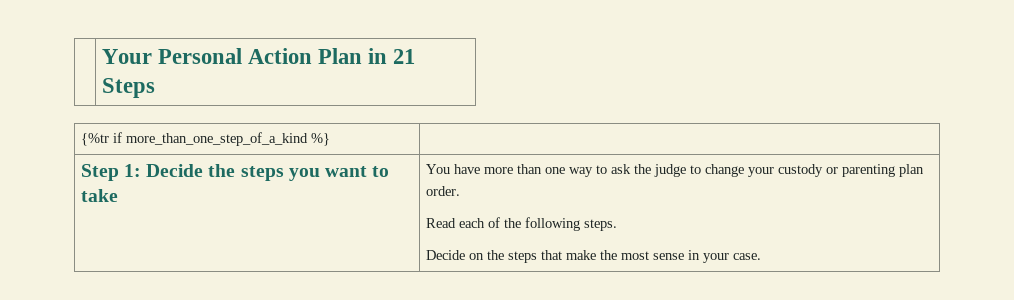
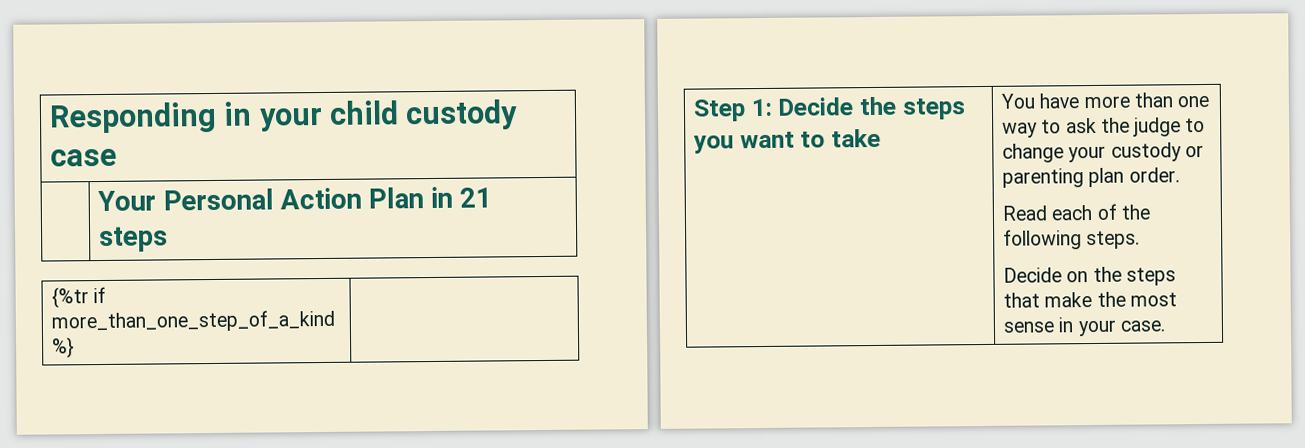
+ Responding in your child custody case
- | Your Personal Action Plan in 21 Steps
+ | Your Personal Action Plan in 21 steps

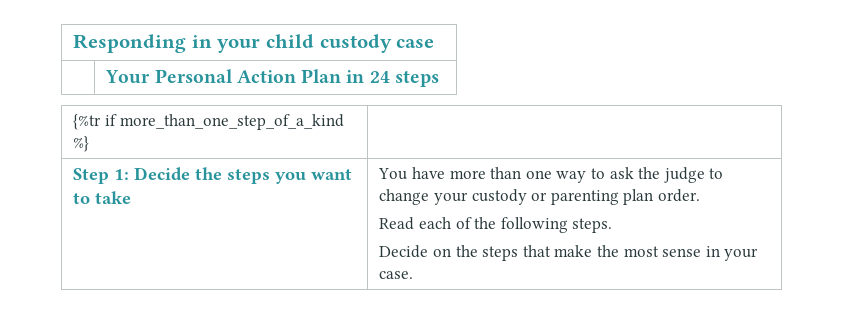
- | Your Personal Action Plan in 21 steps
+ | Your Personal Action Plan in 24 steps

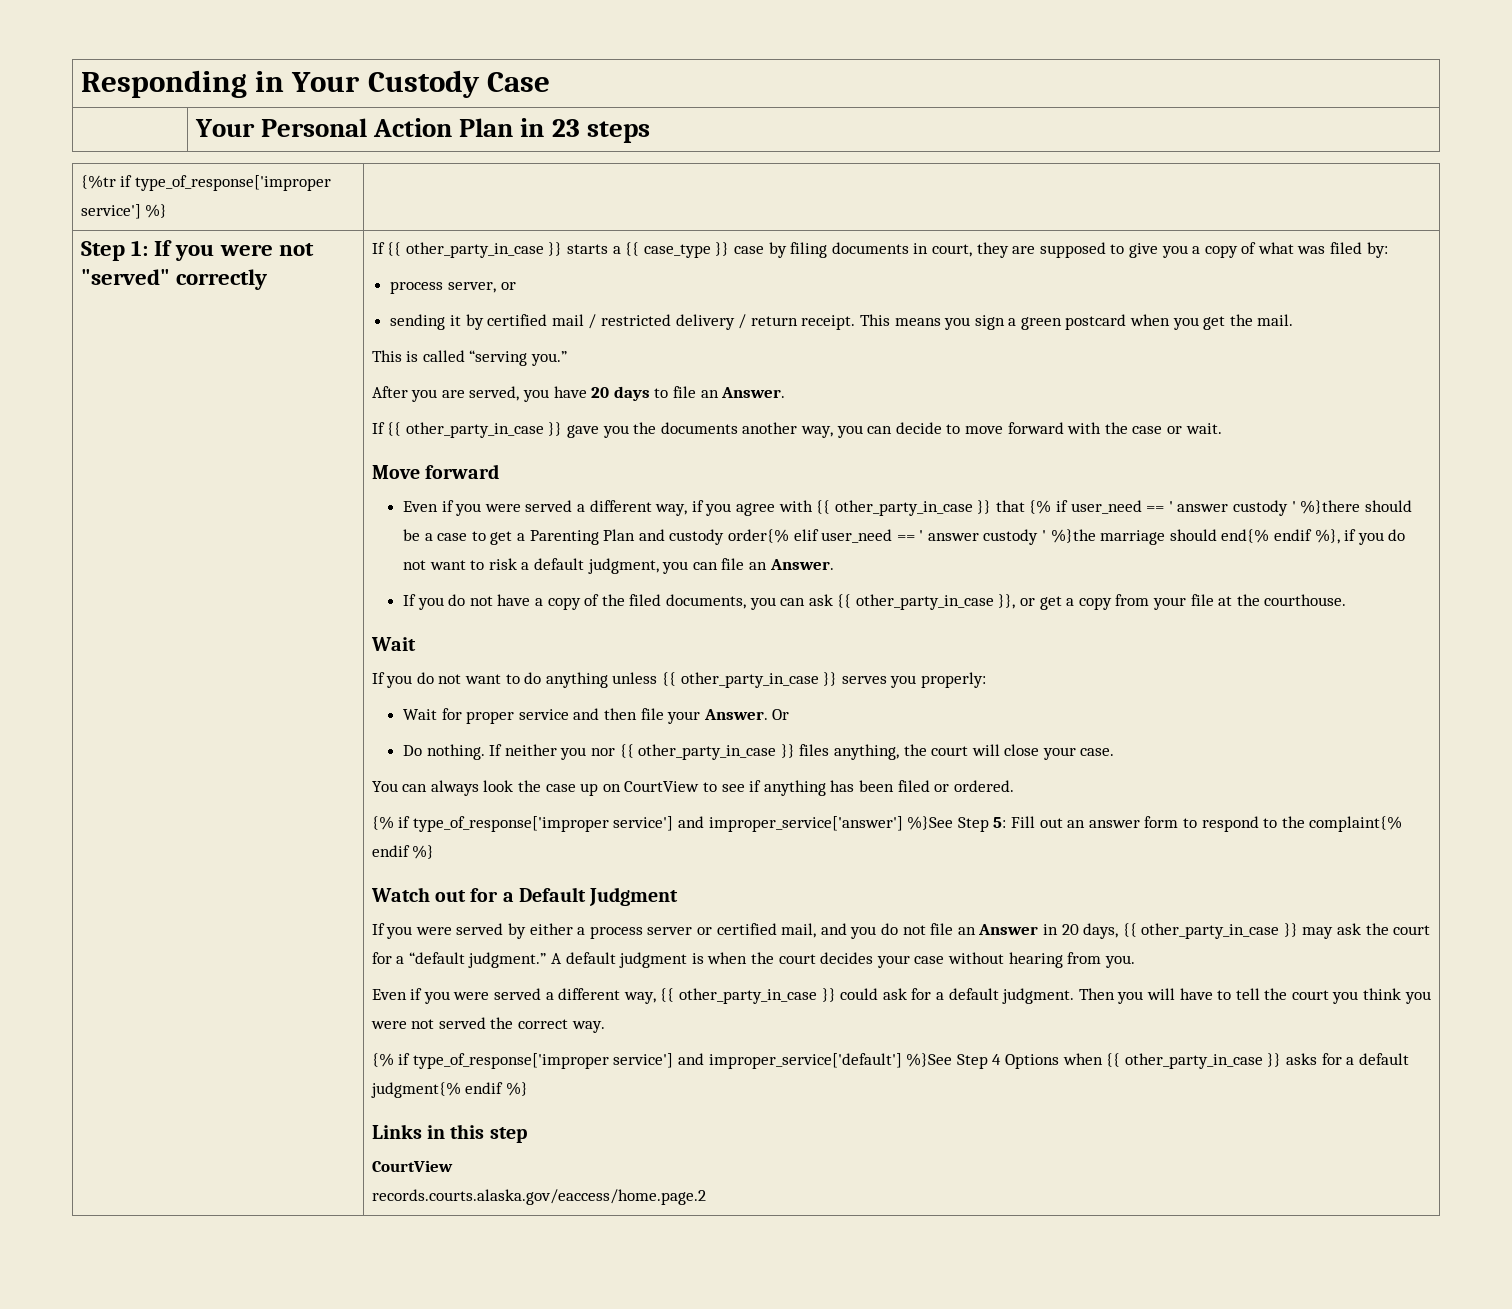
- Responding in your child custody case
+ Responding in Your Custody Case
- | Your Personal Action Plan in 24 steps
+ | Your Personal Action Plan in 23 steps
- {%tr if more_than_one_step_of_a_kind %} |
+ {%tr if type_of_response['improper service'] %} |
- Step 1: Decide the steps you want to take | You have more than one way to ask the judge to change your custody or parenting plan order.
- Read each of the following steps.
- Decide on the steps that make the most sense in your case.
+ Step 1: If you were not "served" correctly | If {{ other_party_in_case }} starts a {{ case_type }} case by filing documents in court, they are supposed to give you a copy of what was filed by:
+ process server, or
+ sending it by certified mail / restricted delivery / return receipt. This means you sign a green postcard when you get the mail.
+ This is called “serving you.”
+ After you are served, you have 20 days to file an Answer.
+ If {{ other_party_in_case }} gave you the documents another way, you can decide to move forward with the case or wait.
+ Move forward
+ Even if you were served a different way, if you agree with {{ other_party_in_case }} that {% if user_need == ' answer custody ' %}there should be a case to get a Parenting Plan and custody order{% elif user_need == ' answer custody ' %}the marriage should end{% endif %}, if you do not want to risk a default judgment, you can file an Answer.
+ If you do not have a copy of the filed documents, you can ask {{ other_party_in_case }}, or get a copy from your file at the courthouse.
+ Wait
+ If you do not want to do anything unless {{ other_party_in_case }} serves you properly:
+ Wait for proper service and then file your Answer. Or
+ Do nothing. If neither you nor {{ other_party_in_case }} files anything, the court will close your case.
+ You can always look the case up on CourtView to see if anything has been filed or ordered.
+ {% if type_of_response['improper service'] and improper_service['answer'] %}See Step 5: Fill out an answer form to respond to the complaint{% endif %}
+ Watch out for a Default Judgment
+ If you were served by either a process server or certified mail, and you do not file an Answer in 20 days, {{ other_party_in_case }} may ask the court for a “default judgment.” A default judgment is when the court decides your case without hearing from you.
+ Even if you were served a different way, {{ other_party_in_case }} could ask for a default judgment. Then you will have to tell the court you think you were not served the correct way.
+ {% if type_of_response['improper service'] and improper_service['default'] %}See Step 4 Options when {{ other_party_in_case }} asks for a default judgment{% endif %}
+ Links in this step
+ CourtView
+ records.courts.alaska.gov/eaccess/home.page.2

